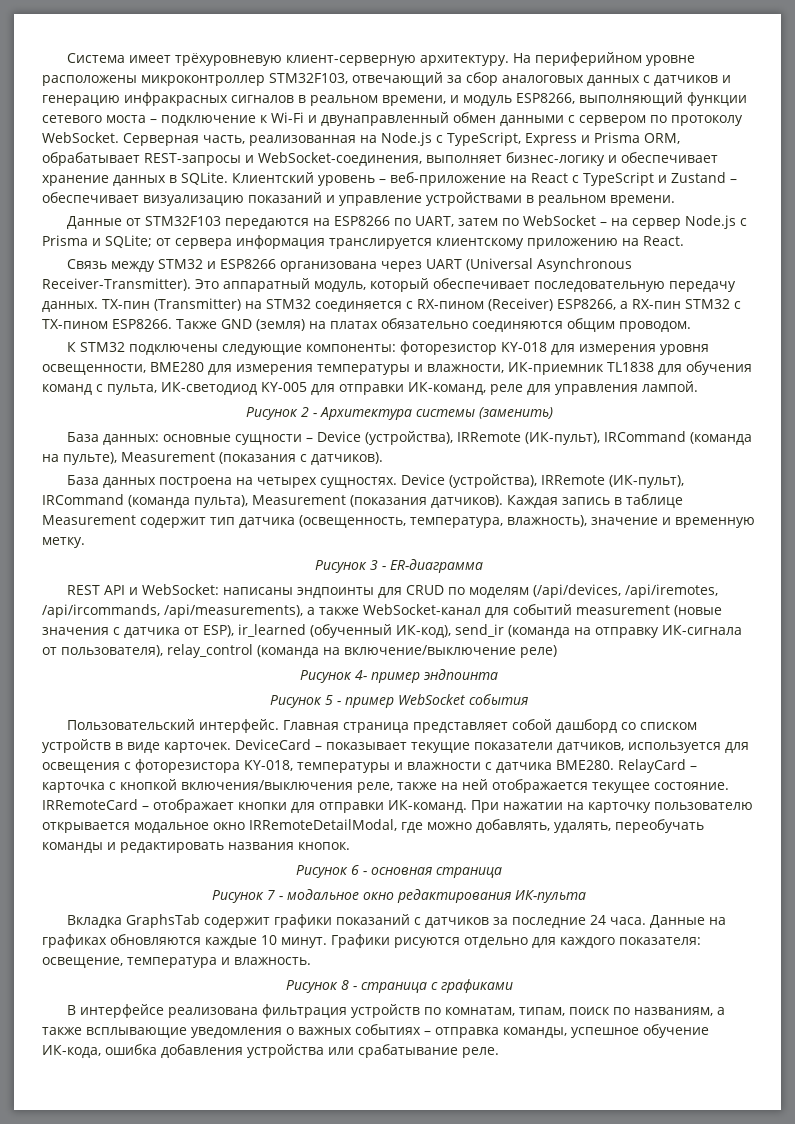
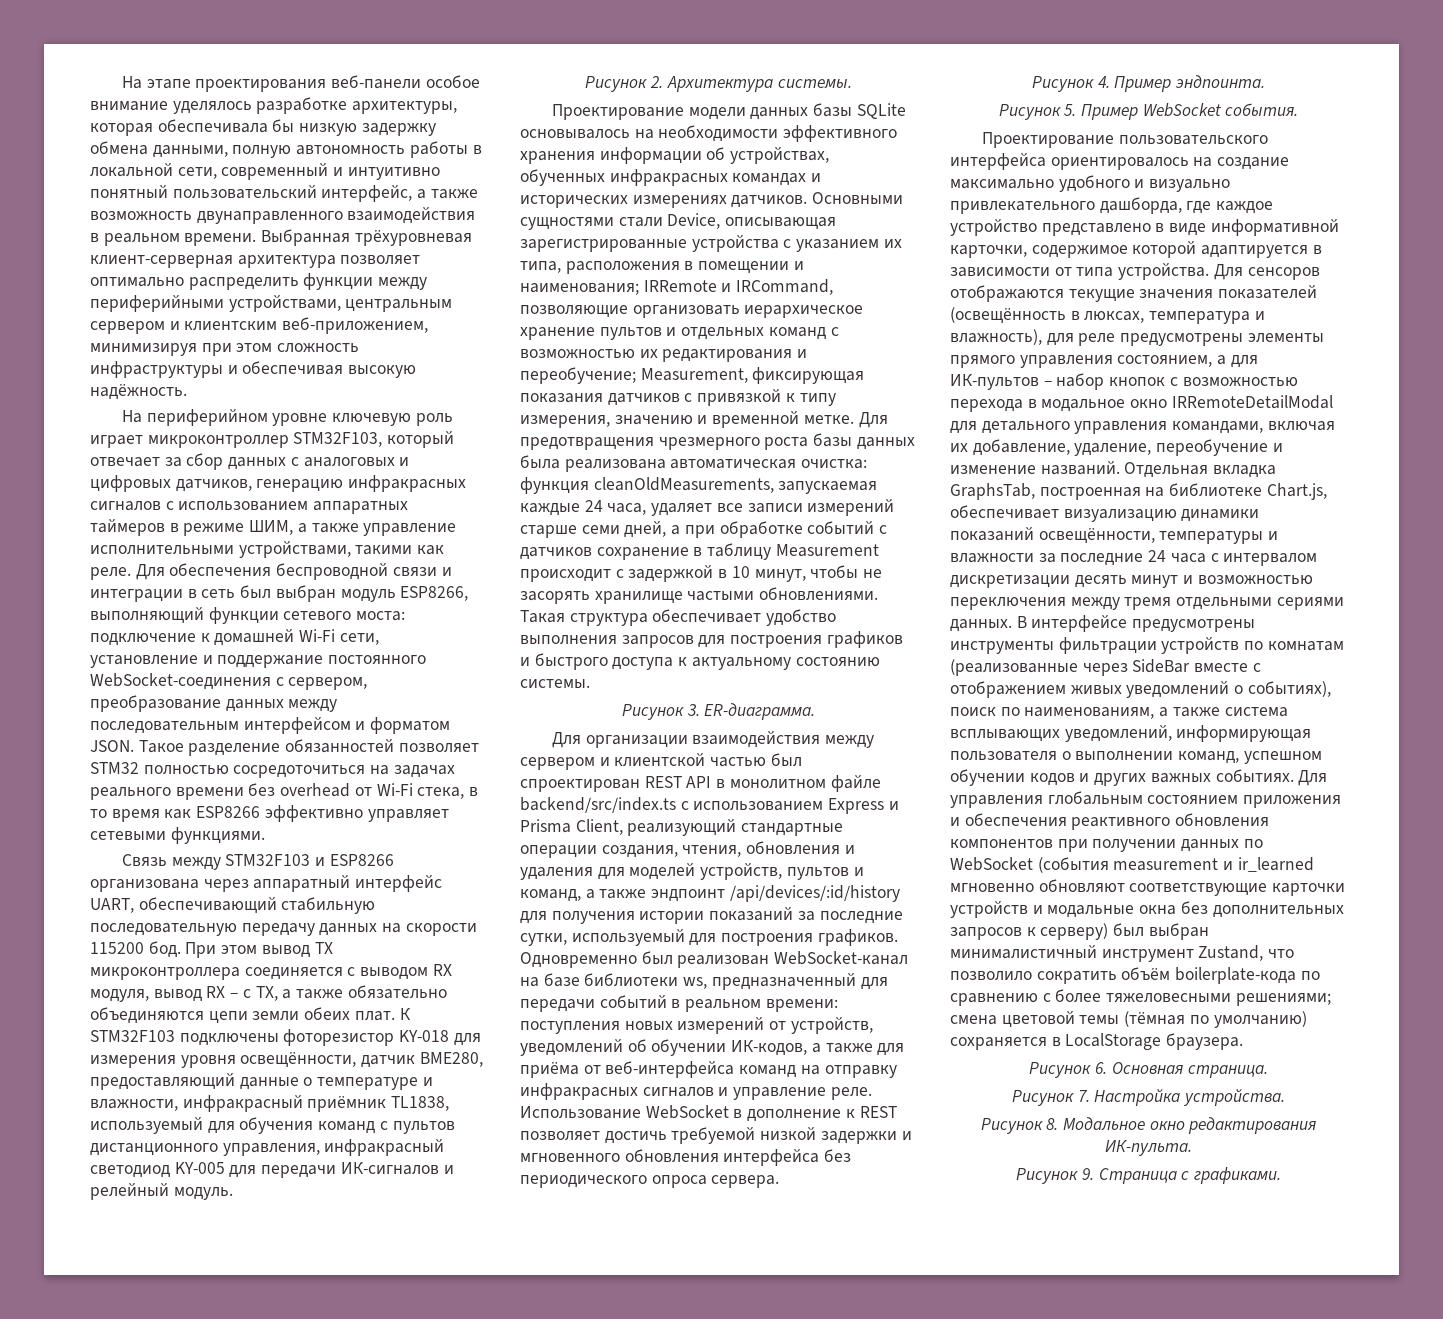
- Система имеет трёхуровневую клиент-серверную архитектуру. На периферийном уровне расположены микроконтроллер STM32F103, отвечающий за сбор аналоговых данных с датчиков и генерацию инфракрасных сигналов в реальном времени, и модуль ESP8266, выполняющий функции сетевого моста – подключение к Wi-Fi и двунаправленный обмен данными с сервером по протоколу WebSocket. Серверная часть, реализованная на Node.js с TypeScript, Express и Prisma ORM, обрабатывает REST-запросы и WebSocket-соединения, выполняет бизнес-логику и обеспечивает хранение данных в SQLite. Клиентский уровень – веб-приложение на React с TypeScript и Zustand – обеспечивает визуализацию показаний и управление устройствами в реальном времени.
- Данные от STM32F103 передаются на ESP8266 по UART, затем по WebSocket – на сервер Node.js с Prisma и SQLite; от сервера информация транслируется клиентскому приложению на React.
+ На этапе проектирования веб-панели особое внимание уделялось разработке архитектуры, которая обеспечивала бы низкую задержку обмена данными, полную автономность работы в локальной сети, современный и интуитивно понятный пользовательский интерфейс, а также возможность двунаправленного взаимодействия в реальном времени. Выбранная трёхуровневая клиент-серверная архитектура позволяет оптимально распределить функции между периферийными устройствами, центральным сервером и клиентским веб-приложением, минимизируя при этом сложность инфраструктуры и обеспечивая высокую надёжность.
+ На периферийном уровне ключевую роль играет микроконтроллер STM32F103, который отвечает за сбор данных с аналоговых и цифровых датчиков, генерацию инфракрасных сигналов с использованием аппаратных таймеров в режиме ШИМ, а также управление исполнительными устройствами, такими как реле. Для обеспечения беспроводной связи и интеграции в сеть был выбран модуль ESP8266, выполняющий функции сетевого моста: подключение к домашней Wi-Fi сети, установление и поддержание постоянного WebSocket-соединения с сервером, преобразование данных между последовательным интерфейсом и форматом JSON. Такое разделение обязанностей позволяет STM32 полностью сосредоточиться на задачах реального времени без overhead от Wi-Fi стека, в то время как ESP8266 эффективно управляет сетевыми функциями.
- Связь между STM32 и ESP8266 организована через UART (Universal Asynchronous Receiver-Transmitter). Это аппаратный модуль, который обеспечивает последовательную передачу данных. TX-пин (Transmitter) на STM32 соединяется с RX-пином (Receiver) ESP8266, а RX-пин STM32 с TX-пином ESP8266. Также GND (земля) на платах обязательно соединяются общим проводом.
- К STM32 подключены следующие компоненты: фоторезистор KY-018 для измерения уровня освещенности, BME280 для измерения температуры и влажности, ИК-приемник TL1838 для обучения команд с пульта, ИК-светодиод KY-005 для отправки ИК-команд, реле для управления лампой.
- Рисунок 2 - Архитектура системы (заменить)
- База данных: основные сущности – Device (устройства), IRRemote (ИК-пульт), IRCommand (команда на пульте), Measurement (показания с датчиков).
- База данных построена на четырех сущностях. Device (устройства), IRRemote (ИК-пульт), IRCommand (команда пульта), Measurement (показания датчиков). Каждая запись в таблице Measurement содержит тип датчика (освещенность, температура, влажность), значение и временную метку.
- Рисунок 3 - ER-диаграмма
- REST API и WebSocket: написаны эндпоинты для CRUD по моделям (/api/devices, /api/iremotes, /api/ircommands, /api/measurements), а также WebSocket-канал для событий measurement (новые значения с датчика от ESP), ir_learned (обученный ИК-код), send_ir (команда на отправку ИК-сигнала от пользователя), relay_control (команда на включение/выключение реле)
- Рисунок 4- пример эндпоинта
- Рисунок 5 - пример WebSocket события
- Пользовательский интерфейс. Главная страница представляет собой дашборд со списком устройств в виде карточек. DeviceCard – показывает текущие показатели датчиков, используется для освещения с фоторезистора KY-018, температуры и влажности с датчика BME280. RelayCard – карточка с кнопкой включения/выключения реле, также на ней отображается текущее состояние. IRRemoteCard – отображает кнопки для отправки ИК-команд. При нажатии на карточку пользователю открывается модальное окно IRRemoteDetailModal, где можно добавлять, удалять, переобучать команды и редактировать названия кнопок.
- Рисунок 6 - основная страница
- Рисунок 7 - модальное окно редактирования ИК-пульта
- Вкладка GraphsTab содержит графики показаний с датчиков за последние 24 часа. Данные на графиках обновляются каждые 10 минут. Графики рисуются отдельно для каждого показателя: освещение, температура и влажность.
- Рисунок 8 - страница с графиками
- В интерфейсе реализована фильтрация устройств по комнатам, типам, поиск по названиям, а также всплывающие уведомления о важных событиях – отправка команды, успешное обучение ИК-кода, ошибка добавления устройства или срабатывание реле.
+ Связь между STM32F103 и ESP8266 организована через аппаратный интерфейс UART, обеспечивающий стабильную последовательную передачу данных на скорости 115200 бод. При этом вывод TX микроконтроллера соединяется с выводом RX модуля, вывод RX – с TX, а также обязательно объединяются цепи земли обеих плат. К STM32F103 подключены фоторезистор KY-018 для измерения уровня освещённости, датчик BME280, предоставляющий данные о температуре и влажности, инфракрасный приёмник TL1838, используемый для обучения команд с пультов дистанционного управления, инфракрасный светодиод KY-005 для передачи ИК-сигналов и релейный модуль.
+ Рисунок 2. Архитектура системы.
+ Проектирование модели данных базы SQLite основывалось на необходимости эффективного хранения информации об устройствах, обученных инфракрасных командах и исторических измерениях датчиков. Основными сущностями стали Device, описывающая зарегистрированные устройства с указанием их типа, расположения в помещении и наименования; IRRemote и IRCommand, позволяющие организовать иерархическое хранение пультов и отдельных команд с возможностью их редактирования и переобучение; Measurement, фиксирующая показания датчиков с привязкой к типу измерения, значению и временной метке. Для предотвращения чрезмерного роста базы данных была реализована автоматическая очистка: функция cleanOldMeasurements, запускаемая каждые 24 часа, удаляет все записи измерений старше семи дней, а при обработке событий с датчиков сохранение в таблицу Measurement происходит с задержкой в 10 минут, чтобы не засорять хранилище частыми обновлениями. Такая структура обеспечивает удобство выполнения запросов для построения графиков и быстрого доступа к актуальному состоянию системы.
+ Рисунок 3. ER-диаграмма.
+ Для организации взаимодействия между сервером и клиентской частью был спроектирован REST API в монолитном файле backend/src/index.ts с использованием Express и Prisma Client, реализующий стандартные операции создания, чтения, обновления и удаления для моделей устройств, пультов и команд, а также эндпоинт /api/devices/:id/history для получения истории показаний за последние сутки, используемый для построения графиков. Одновременно был реализован WebSocket-канал на базе библиотеки ws, предназначенный для передачи событий в реальном времени: поступления новых измерений от устройств, уведомлений об обучении ИК-кодов, а также для приёма от веб-интерфейса команд на отправку инфракрасных сигналов и управление реле. Использование WebSocket в дополнение к REST позволяет достичь требуемой низкой задержки и мгновенного обновления интерфейса без периодического опроса сервера.
+ Рисунок 4. Пример эндпоинта.
+ Рисунок 5. Пример WebSocket события.
+ Проектирование пользовательского интерфейса ориентировалось на создание максимально удобного и визуально привлекательного дашборда, где каждое устройство представлено в виде информативной карточки, содержимое которой адаптируется в зависимости от типа устройства. Для сенсоров отображаются текущие значения показателей (освещённость в люксах, температура и влажность), для реле предусмотрены элементы прямого управления состоянием, а для ИК-пультов – набор кнопок с возможностью перехода в модальное окно IRRemoteDetailModal для детального управления командами, включая их добавление, удаление, переобучение и изменение названий. Отдельная вкладка GraphsTab, построенная на библиотеке Chart.js, обеспечивает визуализацию динамики показаний освещённости, температуры и влажности за последние 24 часа с интервалом дискретизации десять минут и возможностью переключения между тремя отдельными сериями данных. В интерфейсе предусмотрены инструменты фильтрации устройств по комнатам (реализованные через SideBar вместе с отображением живых уведомлений о событиях), поиск по наименованиям, а также система всплывающих уведомлений, информирующая пользователя о выполнении команд, успешном обучении кодов и других важных событиях. Для управления глобальным состоянием приложения и обеспечения реактивного обновления компонентов при получении данных по WebSocket (события measurement и ir_learned мгновенно обновляют соответствующие карточки устройств и модальные окна без дополнительных запросов к серверу) был выбран минималистичный инструмент Zustand, что позволило сократить объём boilerplate-кода по сравнению с более тяжеловесными решениями; смена цветовой темы (тёмная по умолчанию) сохраняется в LocalStorage браузера.
+ Рисунок 6. Основная страница.
+ Рисунок 7. Настройка устройства.
+ Рисунок 8. Модальное окно редактирования ИК-пульта.
+ Рисунок 9. Страница с графиками.

